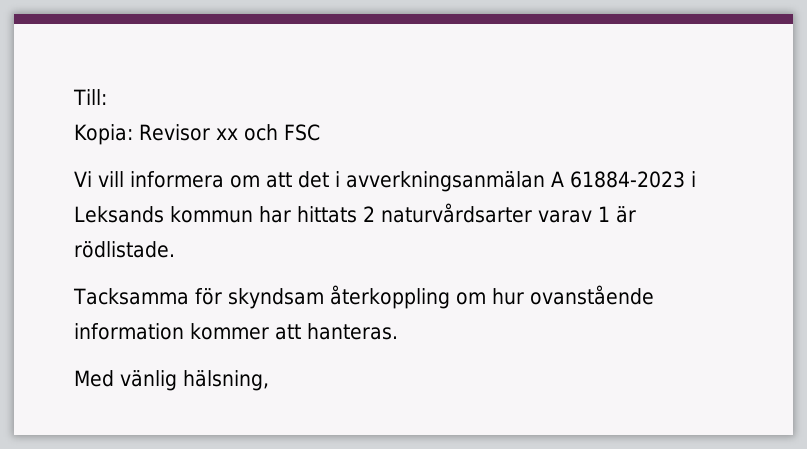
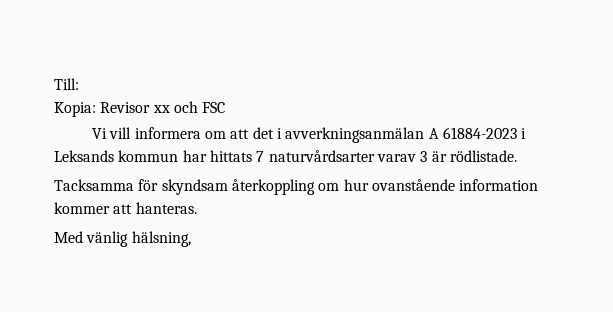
- Vi vill informera om att det i avverkningsanmälan A 61884-2023 i Leksands kommun har hittats 2 naturvårdsarter varav 1 är rödlistade.
+ Vi vill informera om att det i avverkningsanmälan A 61884-2023 i Leksands kommun har hittats 7 naturvårdsarter varav 3 är rödlistade.

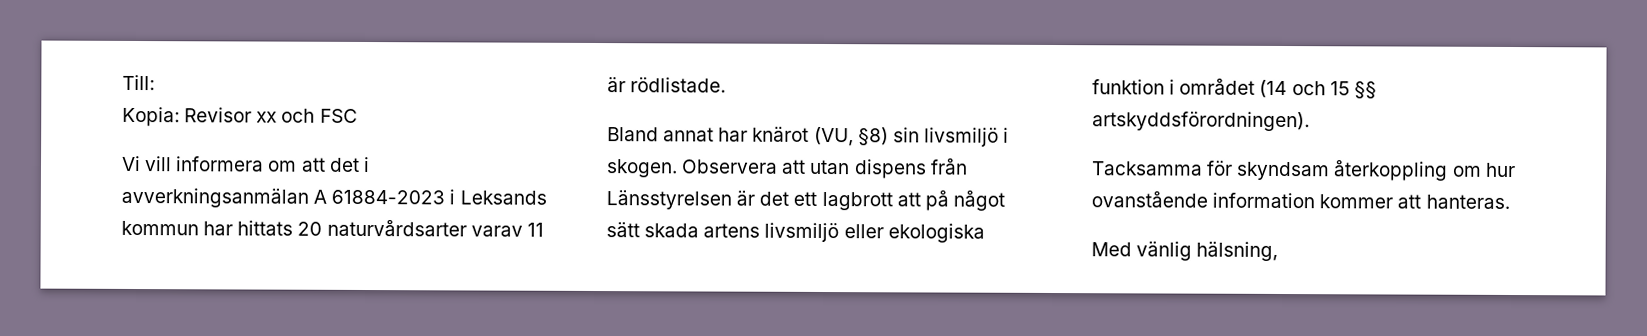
- Vi vill informera om att det i avverkningsanmälan A 61884-2023 i Leksands kommun har hittats 7 naturvårdsarter varav 3 är rödlistade.
+ Vi vill informera om att det i avverkningsanmälan A 61884-2023 i Leksands kommun har hittats 20 naturvårdsarter varav 11 är rödlistade.
+ Bland annat har knärot (VU, §8) sin livsmiljö i skogen. Observera att utan dispens från Länsstyrelsen är det ett lagbrott att på något sätt skada artens livsmiljö eller ekologiska funktion i området (14 och 15 §§ artskyddsförordningen).

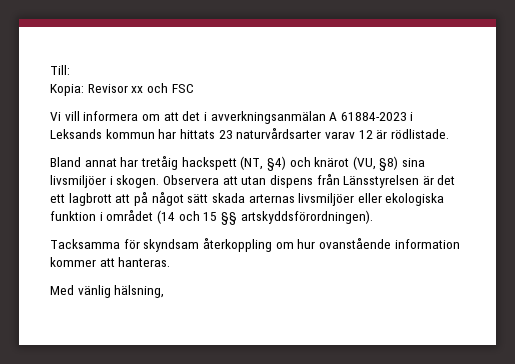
- Vi vill informera om att det i avverkningsanmälan A 61884-2023 i Leksands kommun har hittats 20 naturvårdsarter varav 11 är rödlistade.
+ Vi vill informera om att det i avverkningsanmälan A 61884-2023 i Leksands kommun har hittats 23 naturvårdsarter varav 12 är rödlistade.
- Bland annat har knärot (VU, §8) sin livsmiljö i skogen.
+ Bland annat har tretåig hackspett (NT, §4) och knärot (VU, §8) sina livsmiljöer i skogen.
- Observera att utan dispens från Länsstyrelsen är det ett lagbrott att på något sätt skada artens livsmiljö eller ekologiska funktion i området (14 och 15 §§ artskyddsförordningen).
+ Observera att utan dispens från Länsstyrelsen är det ett lagbrott att på något sätt skada arternas livsmiljöer eller ekologiska funktion i området (14 och 15 §§ artskyddsförordningen).

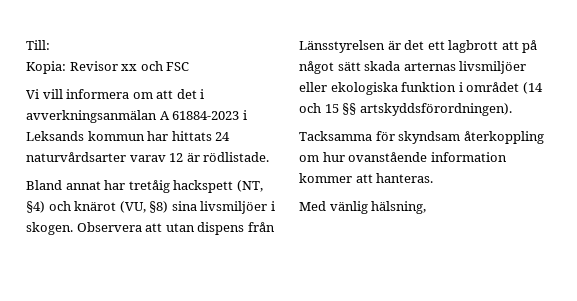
- Vi vill informera om att det i avverkningsanmälan A 61884-2023 i Leksands kommun har hittats 23 naturvårdsarter varav 12 är rödlistade.
+ Vi vill informera om att det i avverkningsanmälan A 61884-2023 i Leksands kommun har hittats 24 naturvårdsarter varav 12 är rödlistade.

